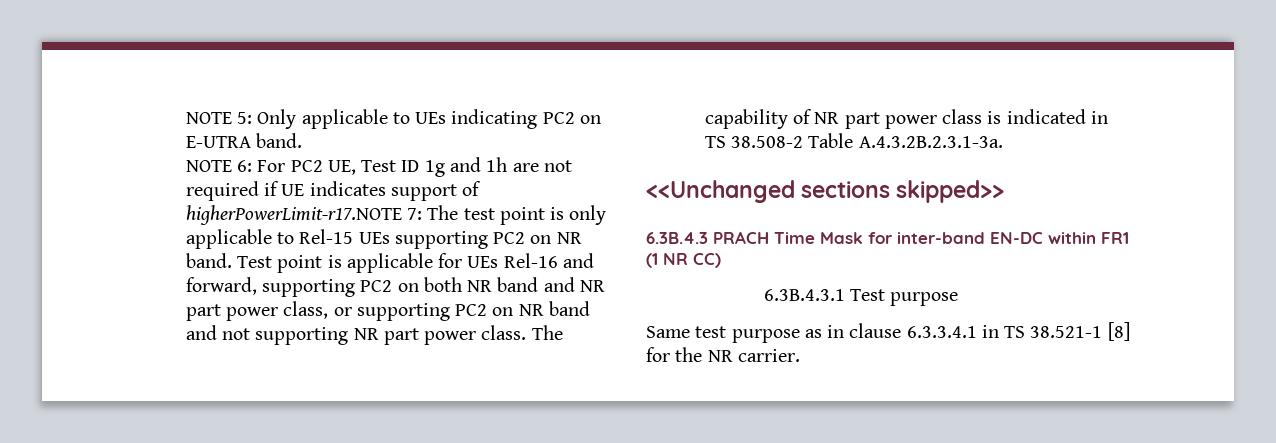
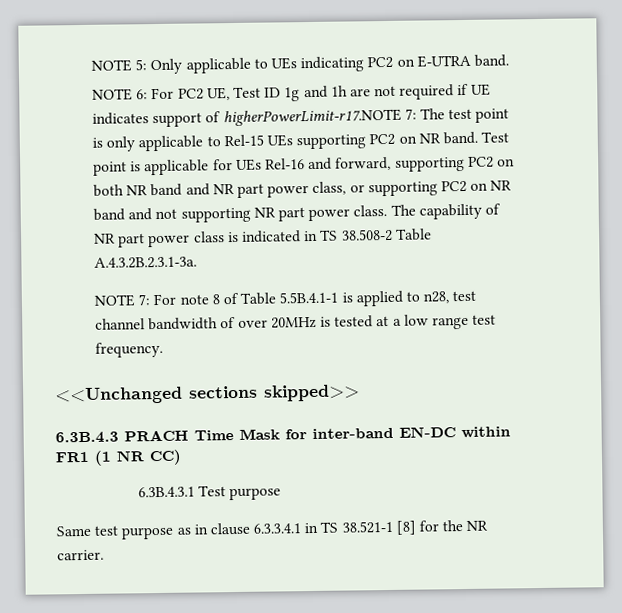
+ NOTE 7: For note 8 of Table 5.5B.4.1-1 is applied to n28, test channel bandwidth of over 20MHz is tested at a low range test frequency.

